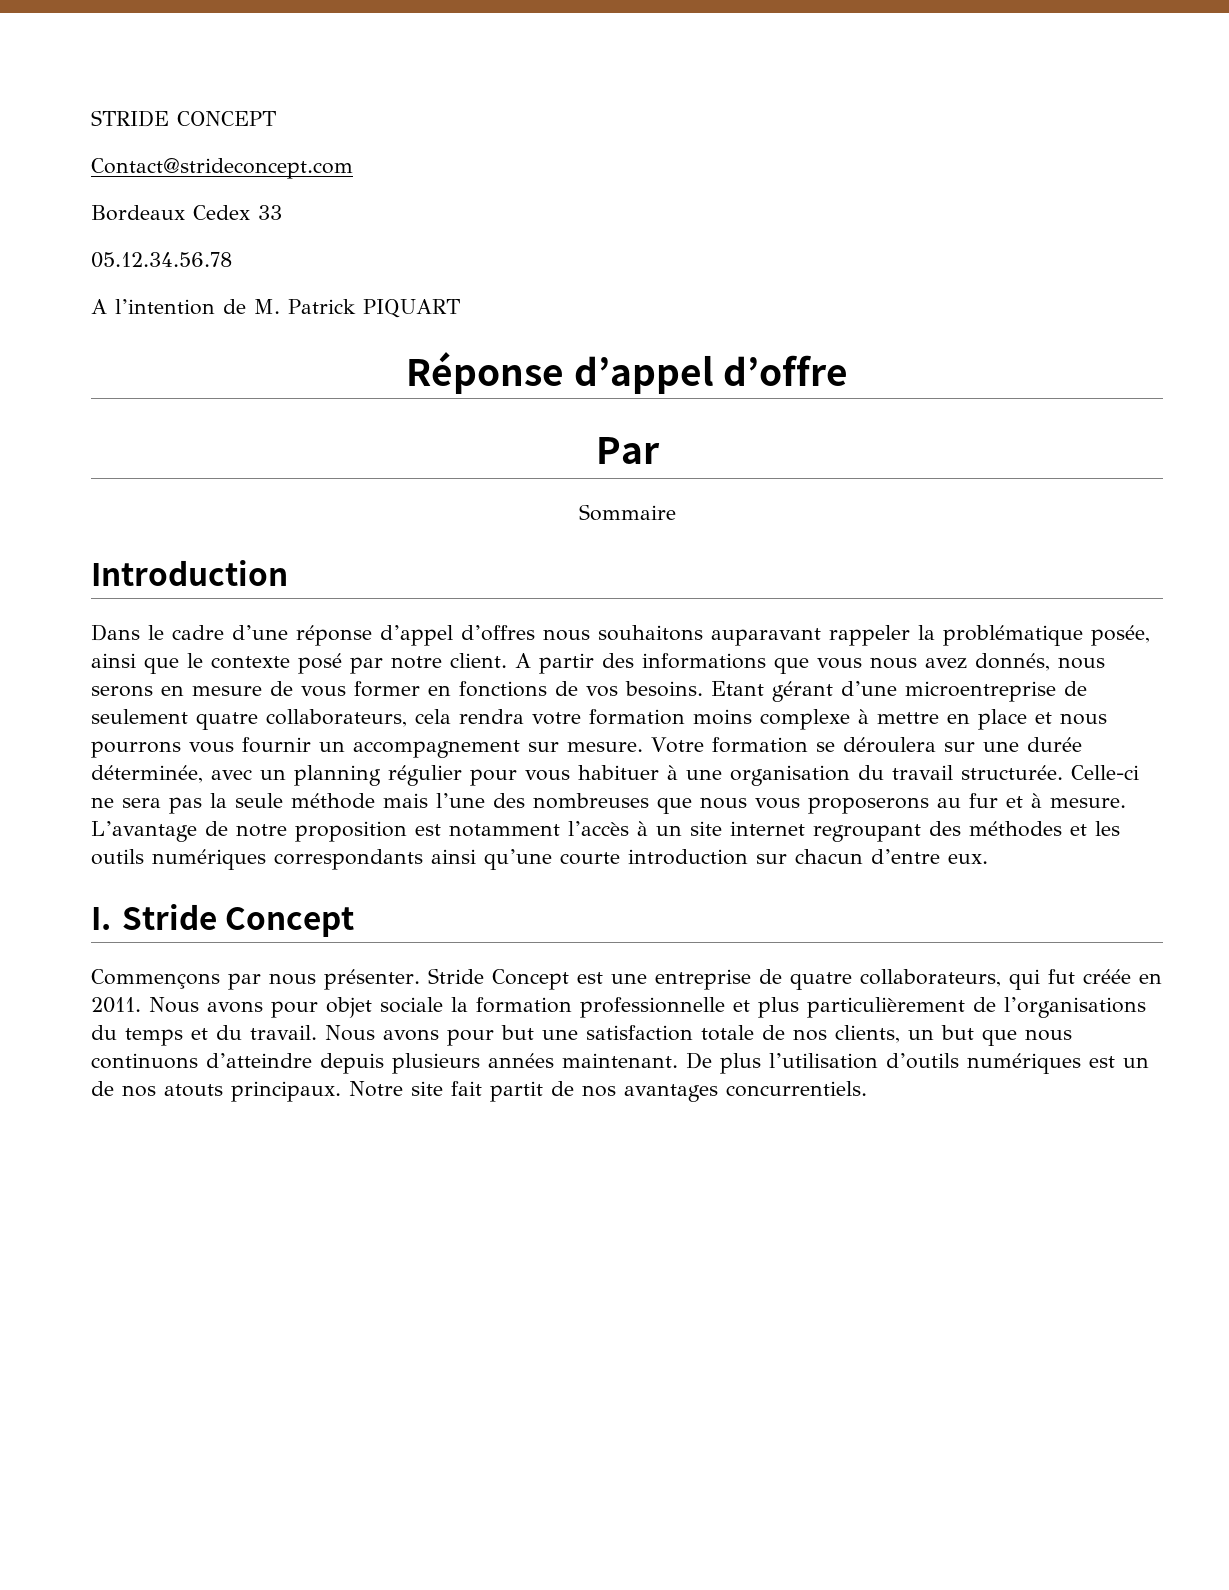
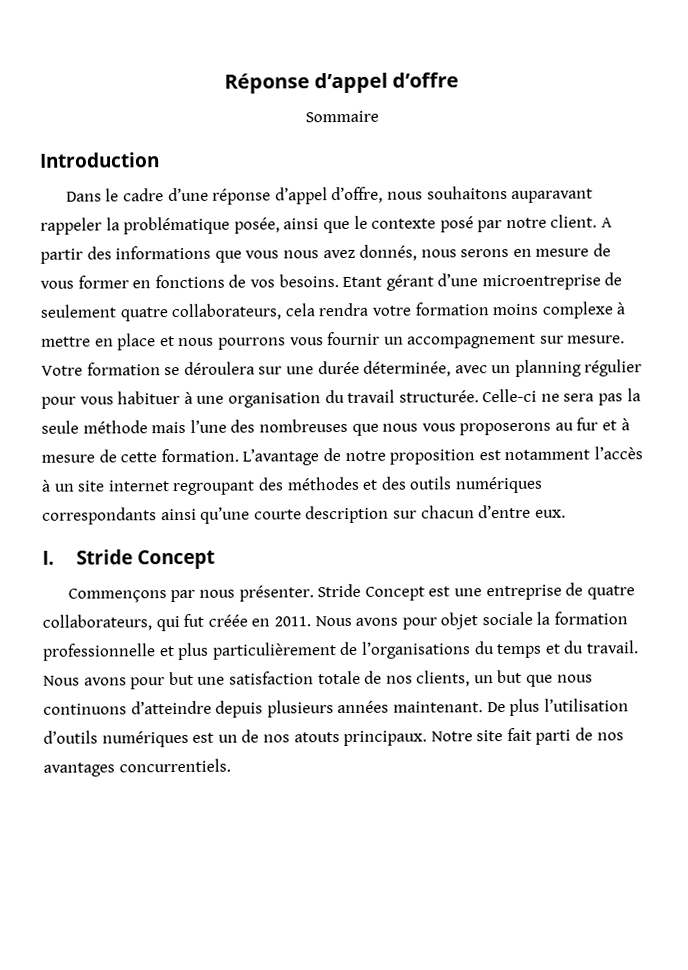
- STRIDE CONCEPT
- Contact@strideconcept.com
- Bordeaux Cedex 33
- 05.12.34.56.78
- A l’intention de M. Patrick PIQUART
- Par
- Dans le cadre d’une réponse d’appel d’offres nous souhaitons auparavant rappeler la problématique posée, ainsi que le contexte posé par notre client.
+ Dans le cadre d’une réponse d’appel d’offre, nous souhaitons auparavant rappeler la problématique posée, ainsi que le contexte posé par notre client.
- Celle-ci ne sera pas la seule méthode mais l’une des nombreuses que nous vous proposerons au fur et à mesure.
+ Celle-ci ne sera pas la seule méthode mais l’une des nombreuses que nous vous proposerons au fur et à mesure de cette formation.
- L’avantage de notre proposition est notamment l’accès à un site internet regroupant des méthodes et les outils numériques correspondants ainsi qu’une courte introduction sur chacun d’entre eux.
+ L’avantage de notre proposition est notamment l’accès à un site internet regroupant des méthodes et des outils numériques correspondants ainsi qu’une courte description sur chacun d’entre eux.
- Notre site fait partit de nos avantages concurrentiels.
+ Notre site fait parti de nos avantages concurrentiels.

